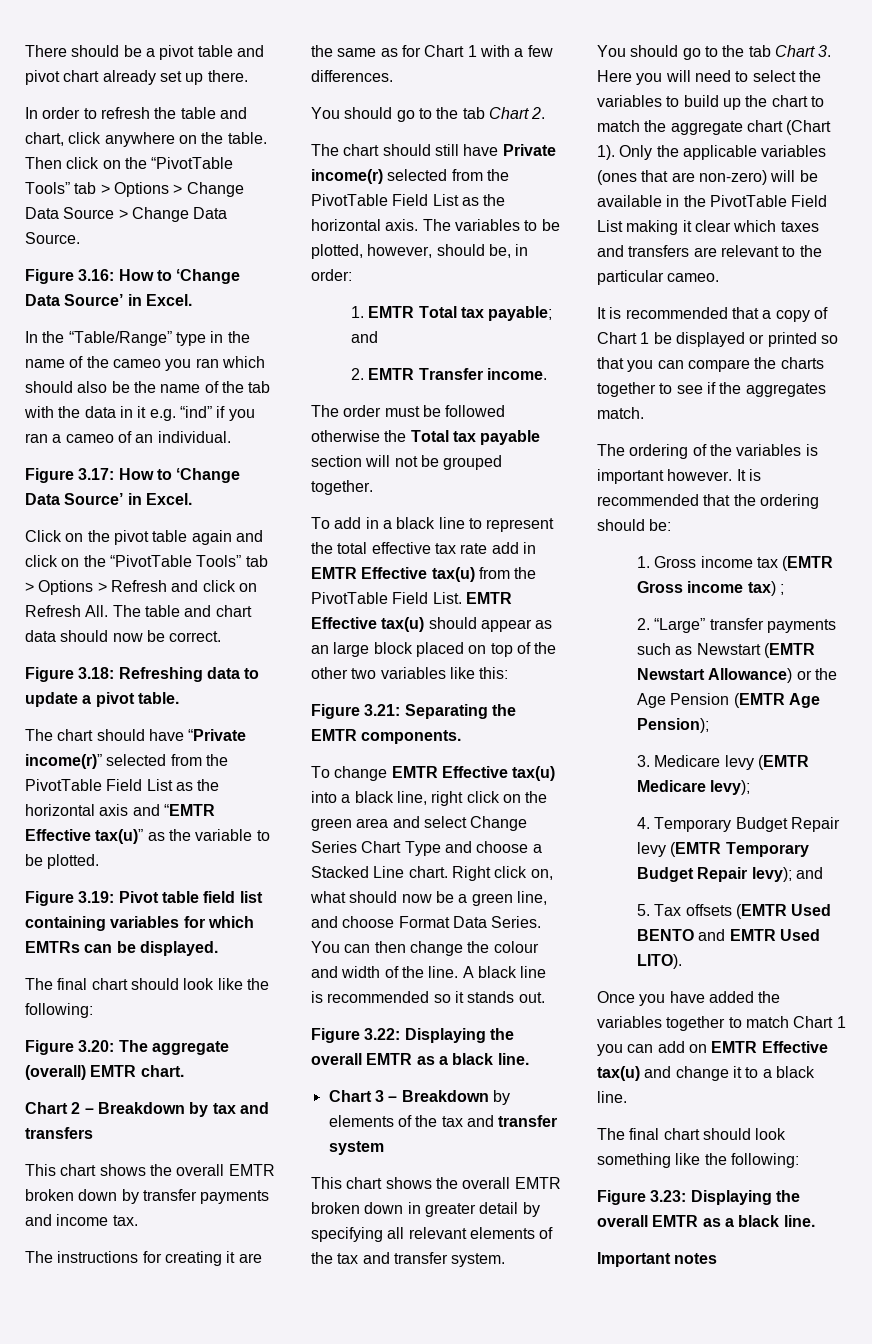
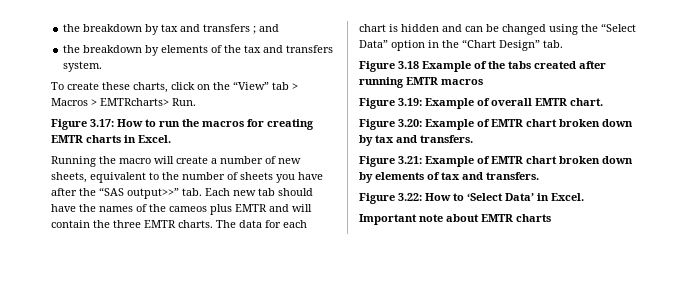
- There should be a pivot table and pivot chart already set up there.
- In order to refresh the table and chart, click anywhere on the table. Then click on the “PivotTable Tools” tab > Options > Change Data Source > Change Data Source.
- Figure 3.16: How to ‘Change Data Source’ in Excel.
- In the “Table/Range” type in the name of the cameo you ran which should also be the name of the tab with the data in it e.g. “ind” if you ran a cameo of an individual.
- Figure 3.17: How to ‘Change Data Source’ in Excel.
- Click on the pivot table again and click on the “PivotTable Tools” tab > Options > Refresh and click on Refresh All. The table and chart data should now be correct.
- Figure 3.18: Refreshing data to update a pivot table.
- The chart should have “Private income(r)” selected from the PivotTable Field List as the horizontal axis and “EMTR Effective tax(u)” as the variable to be plotted.
- Figure 3.19: Pivot table field list containing variables for which EMTRs can be displayed.
- The final chart should look like the following:
- Figure 3.20: The aggregate (overall) EMTR chart.
- Chart 2 – Breakdown by tax and transfers
- This chart shows the overall EMTR broken down by transfer payments and income tax.
- The instructions for creating it are the same as for Chart 1 with a few differences.
- You should go to the tab Chart 2.
- The chart should still have Private income(r) selected from the PivotTable Field List as the horizontal axis. The variables to be plotted, however, should be, in order:
- 1. EMTR Total tax payable; and
- 2. EMTR Transfer income.
- The order must be followed otherwise the Total tax payable section will not be grouped together.
- To add in a black line to represent the total effective tax rate add in EMTR Effective tax(u) from the PivotTable Field List. EMTR Effective tax(u) should appear as an large block placed on top of the other two variables like this:
- Figure 3.21: Separating the EMTR components.
- To change EMTR Effective tax(u) into a black line, right click on the green area and select Change Series Chart Type and choose a Stacked Line chart. Right click on, what should now be a green line, and choose Format Data Series. You can then change the colour and width of the line. A black line is recommended so it stands out.
- Figure 3.22: Displaying the overall EMTR as a black line.
- Chart 3 – Breakdown by elements of the tax and transfer system
- This chart shows the overall EMTR broken down in greater detail by specifying all relevant elements of the tax and transfer system.
- You should go to the tab Chart 3. Here you will need to select the variables to build up the chart to match the aggregate chart (Chart 1). Only the applicable variables (ones that are non-zero) will be available in the PivotTable Field List making it clear which taxes and transfers are relevant to the particular cameo.
- It is recommended that a copy of Chart 1 be displayed or printed so that you can compare the charts together to see if the aggregates match.
- The ordering of the variables is important however. It is recommended that the ordering should be:
- 1. Gross income tax (EMTR Gross income tax) ;
- 2. “Large” transfer payments such as Newstart (EMTR Newstart Allowance) or the Age Pension (EMTR Age Pension);
- 3. Medicare levy (EMTR Medicare levy);
- 4. Temporary Budget Repair levy (EMTR Temporary Budget Repair levy); and
- 5. Tax offsets (EMTR Used BENTO and EMTR Used LITO).
- Once you have added the variables together to match Chart 1 you can add on EMTR Effective tax(u) and change it to a black line.
- The final chart should look something like the following:
- Figure 3.23: Displaying the overall EMTR as a black line.
- Important notes
+ the breakdown by tax and transfers ; and
+ the breakdown by elements of the tax and transfers system.
+ To create these charts, click on the “View” tab > Macros > EMTRcharts> Run.
+ Figure 3.17: How to run the macros for creating EMTR charts in Excel.
+ Running the macro will create a number of new sheets, equivalent to the number of sheets you have after the “SAS output>>” tab. Each new tab should have the names of the cameos plus EMTR and will contain the three EMTR charts. The data for each chart is hidden and can be changed using the “Select Data” option in the “Chart Design” tab.
+ Figure 3.18 Example of the tabs created after running EMTR macros
+ Figure 3.19: Example of overall EMTR chart.
+ Figure 3.20: Example of EMTR chart broken down by tax and transfers.
+ Figure 3.21: Example of EMTR chart broken down by elements of tax and transfers.
+ Figure 3.22: How to ‘Select Data’ in Excel.
+ Important note about EMTR charts

